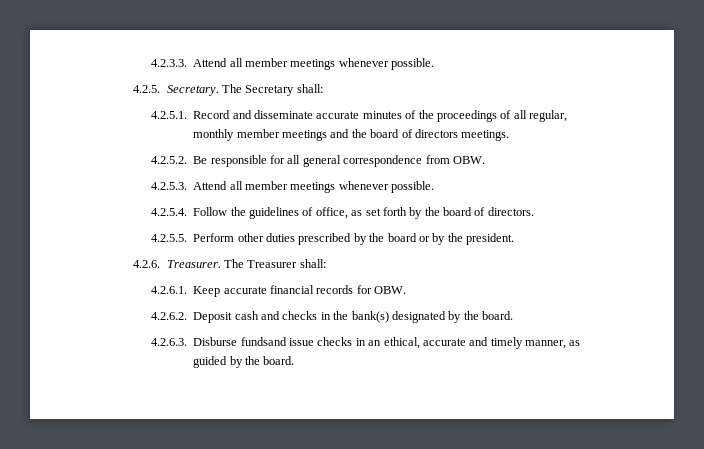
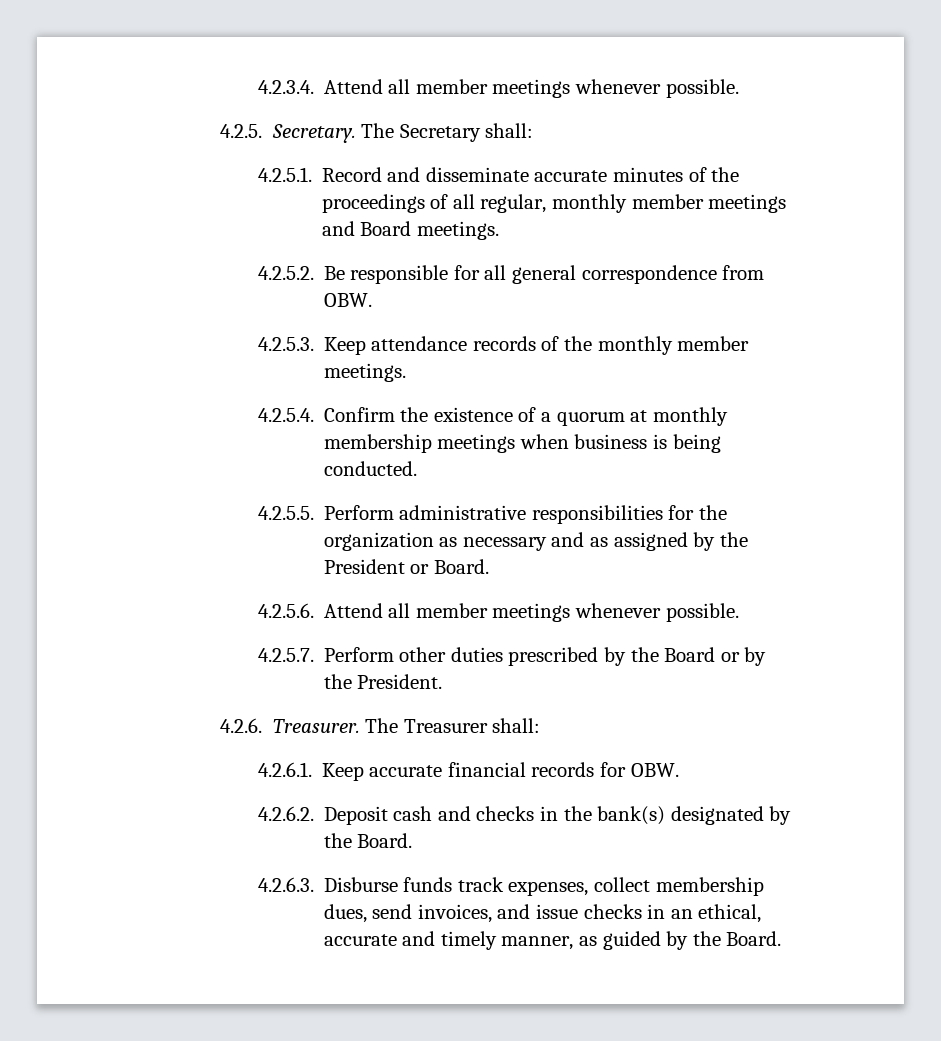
- 4.2.3.3. Attend all member meetings whenever possible.
+ 4.2.3.4. Attend all member meetings whenever possible.
- 4.2.5.1. Record and disseminate accurate minutes of the proceedings of all regular, monthly member meetings and the board of directors meetings.
+ 4.2.5.1. Record and disseminate accurate minutes of the proceedings of all regular, monthly member meetings and Board meetings.
- 4.2.5.3. Attend all member meetings whenever possible.
- 4.2.5.4. Follow the guidelines of office, as set forth by the board of directors.
- 4.2.5.5. Perform other duties prescribed by the board or by the president.
+ 4.2.5.3. Keep attendance records of the monthly member meetings.
+ 4.2.5.4. Confirm the existence of a quorum at monthly membership meetings when business is being conducted.
+ 4.2.5.5. Perform administrative responsibilities for the organization as necessary and as assigned by the President or Board.
+ 4.2.5.6. Attend all member meetings whenever possible.
+ 4.2.5.7. Perform other duties prescribed by the Board or by the President.
- 4.2.6.2. Deposit cash and checks in the bank(s) designated by the board.
+ 4.2.6.2. Deposit cash and checks in the bank(s) designated by the Board.
- 4.2.6.3. Disburse fundsand issue checks in an ethical, accurate and timely manner, as guided by the board.
+ 4.2.6.3. Disburse funds track expenses, collect membership dues, send invoices, and issue checks in an ethical, accurate and timely manner, as guided by the Board.

